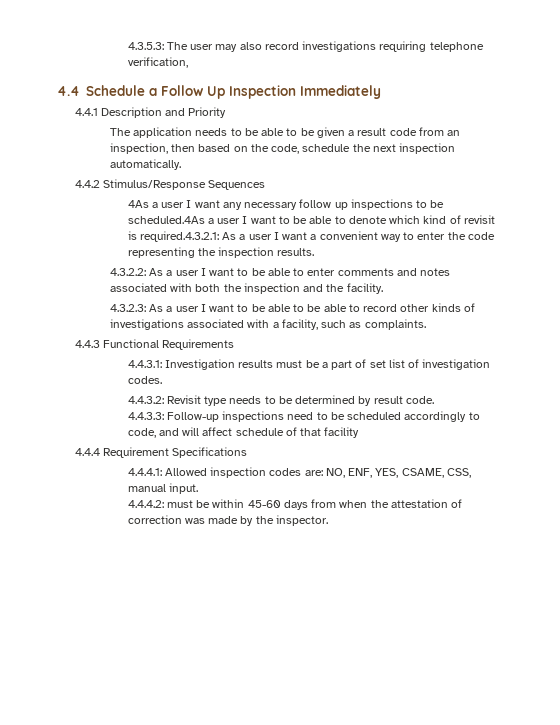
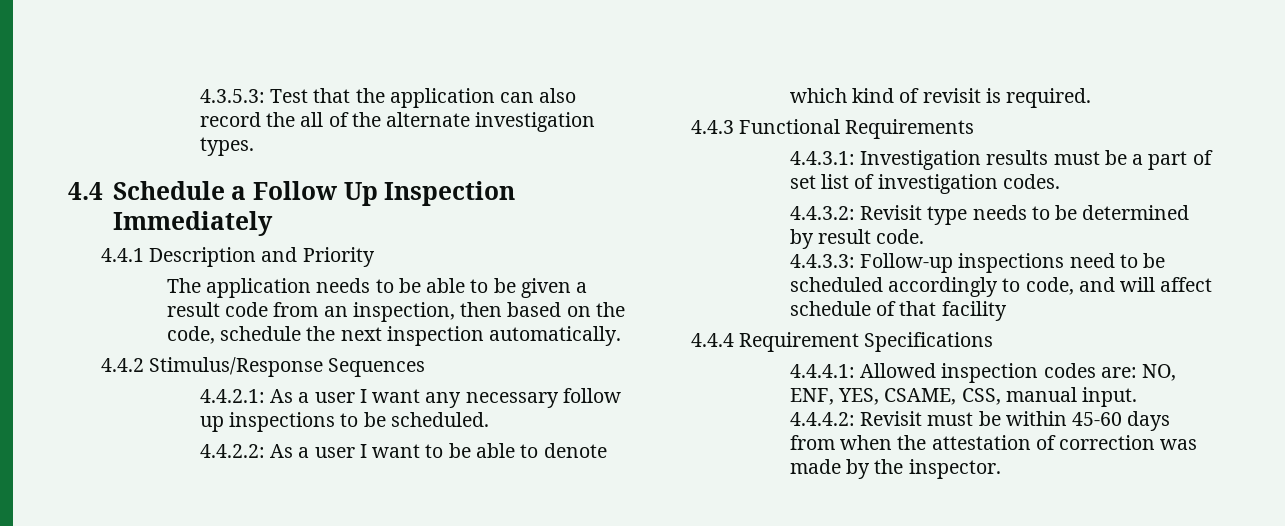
- 4.3.5.3: The user may also record investigations requiring telephone verification,
+ 4.3.5.3: Test that the application can also record the all of the alternate investigation types.
- 4As a user I want any necessary follow up inspections to be scheduled.4As a user I want to be able to denote which kind of revisit is required.4.3.2.1: As a user I want a convenient way to enter the code representing the inspection results.
- 4.3.2.2: As a user I want to be able to enter comments and notes associated with both the inspection and the facility.
- 4.3.2.3: As a user I want to be able to be able to record other kinds of investigations associated with a facility, such as complaints.
+ 4.4.2.1: As a user I want any necessary follow up inspections to be scheduled.
+ 4.4.2.2: As a user I want to be able to denote which kind of revisit is required.
- 4.4.4.2: must be within 45-60 days from when the attestation of correction was made by the inspector.
+ 4.4.4.2: Revisit must be within 45-60 days from when the attestation of correction was made by the inspector.

